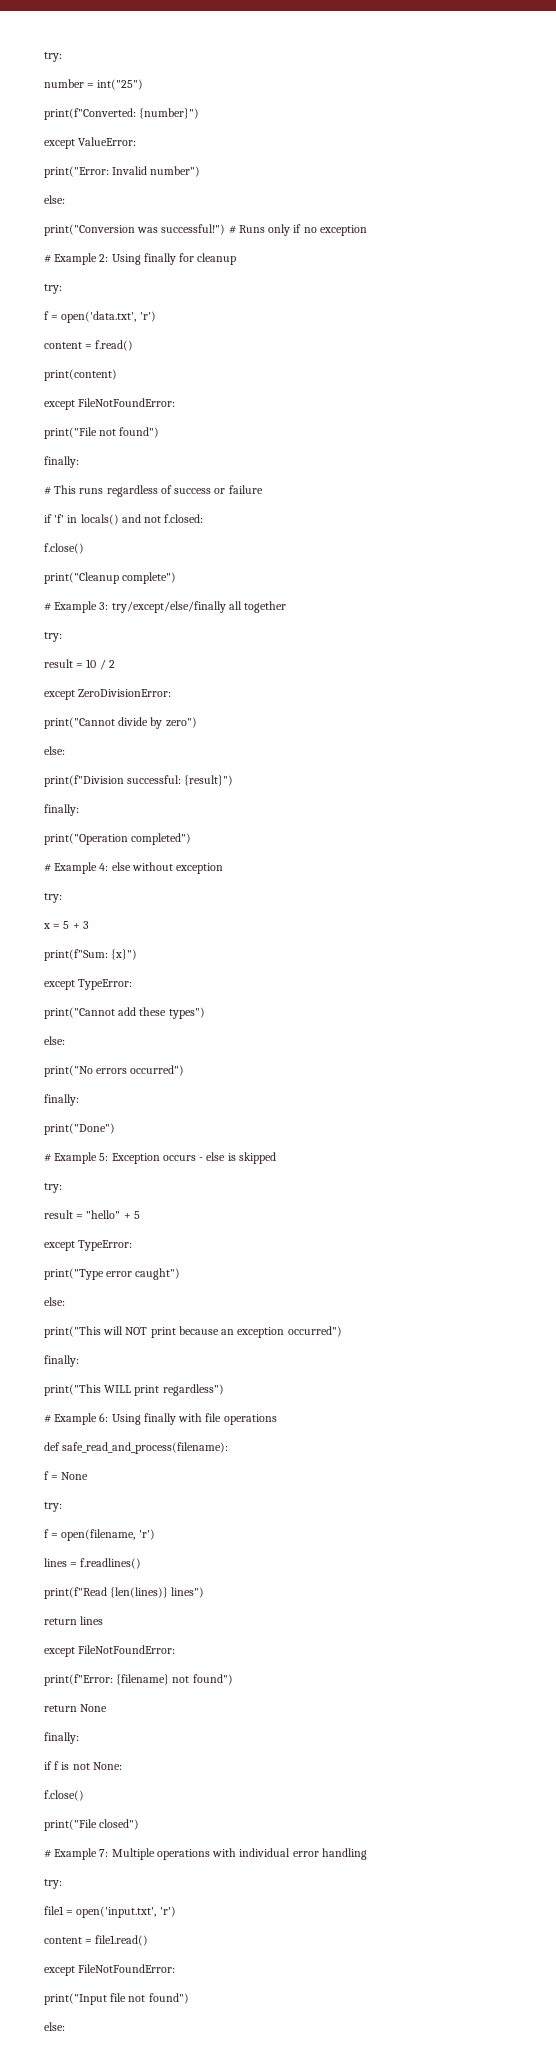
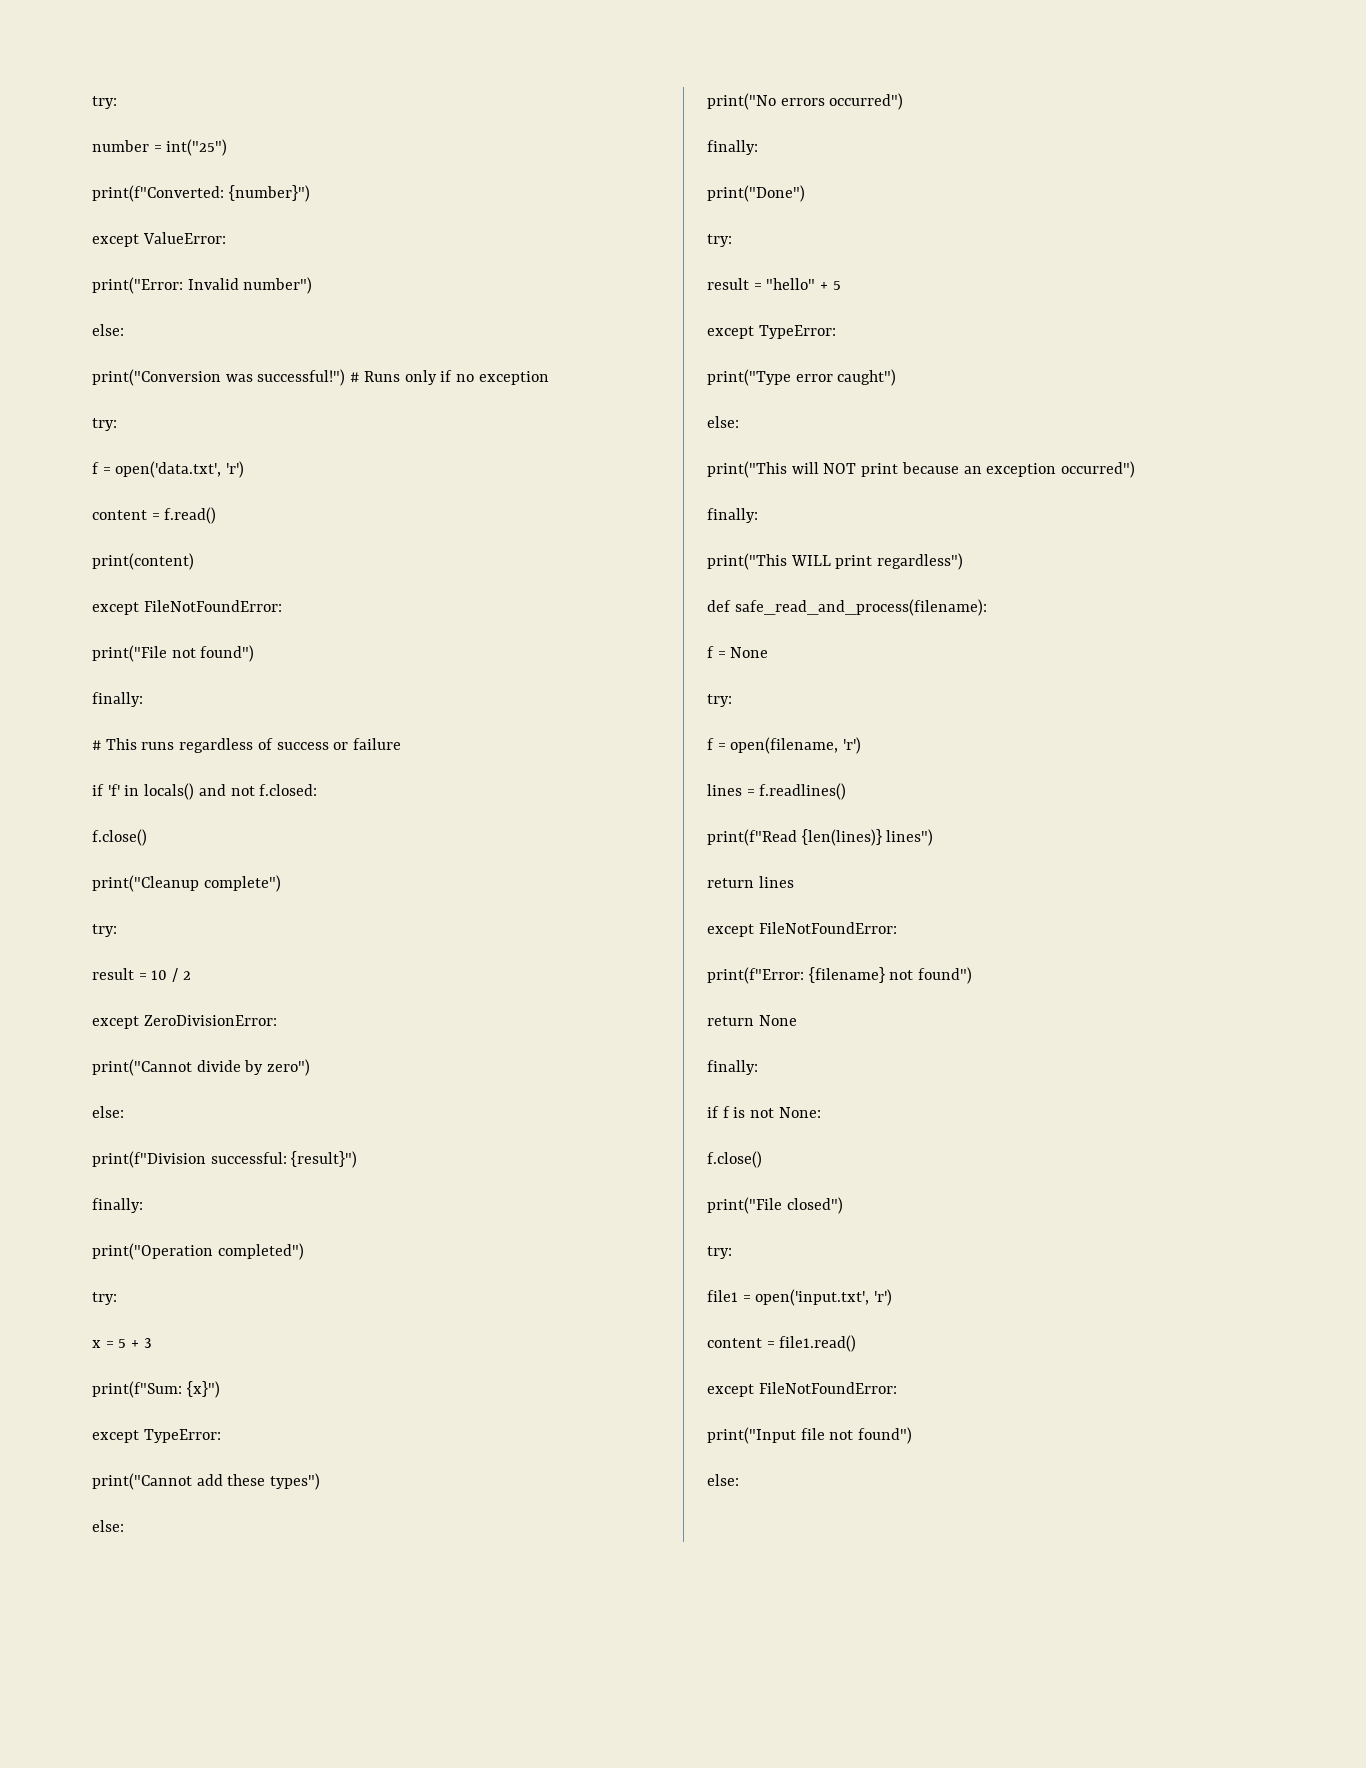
- # Example 2: Using finally for cleanup
- # Example 3: try/except/else/finally all together
- # Example 4: else without exception
- # Example 5: Exception occurs - else is skipped
- # Example 6: Using finally with file operations
- # Example 7: Multiple operations with individual error handling

